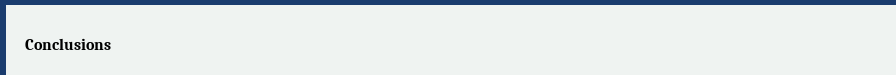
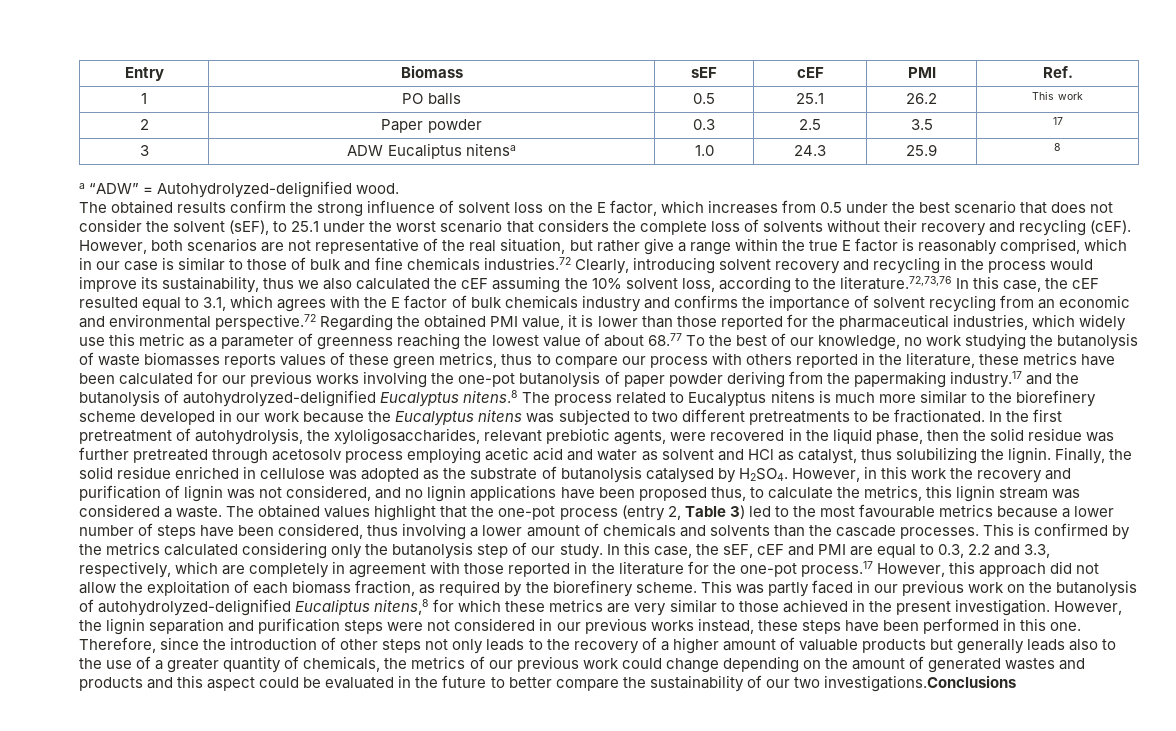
- Conclusions
+ Entry | Biomass | sEF | cEF | PMI | Ref.
+ 1 | PO balls | 0.5 | 25.1 | 26.2 | This work
+ 2 | Paper powder | 0.3 | 2.5 | 3.5 | 17
+ 3 | ADW Eucaliptus nitensa | 1.0 | 24.3 | 25.9 | 8
+ a “ADW” = Autohydrolyzed-delignified wood.
+ The obtained results confirm the strong influence of solvent loss on the E factor, which increases from 0.5 under the best scenario that does not consider the solvent (sEF), to 25.1 under the worst scenario that considers the complete loss of solvents without their recovery and recycling (cEF). However, both scenarios are not representative of the real situation, but rather give a range within the true E factor is reasonably comprised, which in our case is similar to those of bulk and fine chemicals industries.72 Clearly, introducing solvent recovery and recycling in the process would improve its sustainability, thus we also calculated the cEF assuming the 10% solvent loss, according to the literature.72,73,76 In this case, the cEF resulted equal to 3.1, which agrees with the E factor of bulk chemicals industry and confirms the importance of solvent recycling from an economic and environmental perspective.72 Regarding the obtained PMI value, it is lower than those reported for the pharmaceutical industries, which widely use this metric as a parameter of greenness reaching the lowest value of about 68.77 To the best of our knowledge, no work studying the butanolysis of waste biomasses reports values of these green metrics, thus to compare our process with others reported in the literature, these metrics have been calculated for our previous works involving the one-pot butanolysis of paper powder deriving from the papermaking industry.17 and the butanolysis of autohydrolyzed-delignified Eucalyptus nitens.8 The process related to Eucalyptus nitens is much more similar to the biorefinery scheme developed in our work because the Eucalyptus nitens was subjected to two different pretreatments to be fractionated. In the first pretreatment of autohydrolysis, the xyloligosaccharides, relevant prebiotic agents, were recovered in the liquid phase, then the solid residue was further pretreated through acetosolv process employing acetic acid and water as solvent and HCl as catalyst, thus solubilizing the lignin. Finally, the solid residue enriched in cellulose was adopted as the substrate of butanolysis catalysed by H2SO4. However, in this work the recovery and purification of lignin was not considered, and no lignin applications have been proposed thus, to calculate the metrics, this lignin stream was considered a waste. The obtained values highlight that the one-pot process (entry 2, Table 3) led to the most favourable metrics because a lower number of steps have been considered, thus involving a lower amount of chemicals and solvents than the cascade processes. This is confirmed by the metrics calculated considering only the butanolysis step of our study. In this case, the sEF, cEF and PMI are equal to 0.3, 2.2 and 3.3, respectively, which are completely in agreement with those reported in the literature for the one-pot process.17 However, this approach did not allow the exploitation of each biomass fraction, as required by the biorefinery scheme. This was partly faced in our previous work on the butanolysis of autohydrolyzed-delignified Eucaliptus nitens,8 for which these metrics are very similar to those achieved in the present investigation. However, the lignin separation and purification steps were not considered in our previous works instead, these steps have been performed in this one. Therefore, since the introduction of other steps not only leads to the recovery of a higher amount of valuable products but generally leads also to the use of a greater quantity of chemicals, the metrics of our previous work could change depending on the amount of generated wastes and products and this aspect could be evaluated in the future to better compare the sustainability of our two investigations.Conclusions

